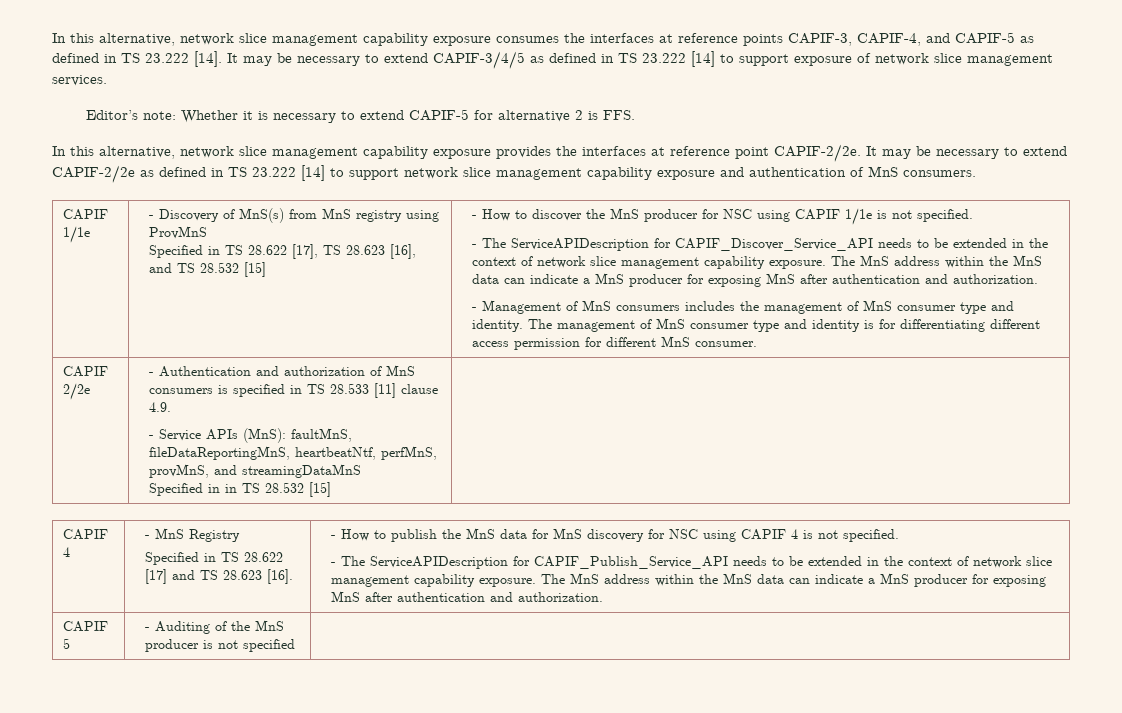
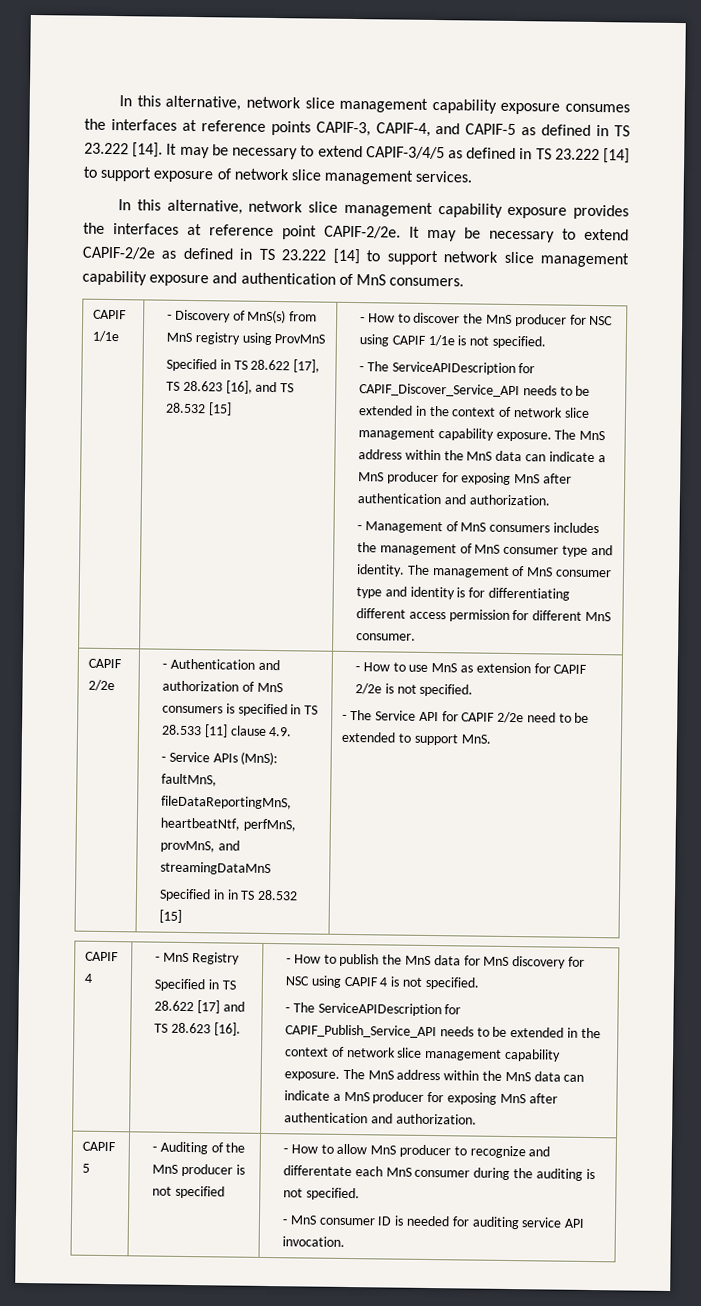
- Editor’s note: Whether it is necessary to extend CAPIF-5 for alternative 2 is FFS.
+ - How to use MnS as extension for CAPIF 2/2e is not specified.
+ - The Service API for CAPIF 2/2e need to be extended to support MnS.
+ - How to allow MnS producer to recognize and differentate each MnS consumer during the auditing is not specified.
+ - MnS consumer ID is needed for auditing service API invocation.

